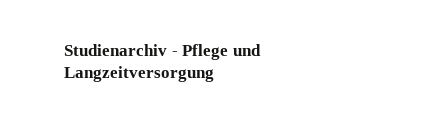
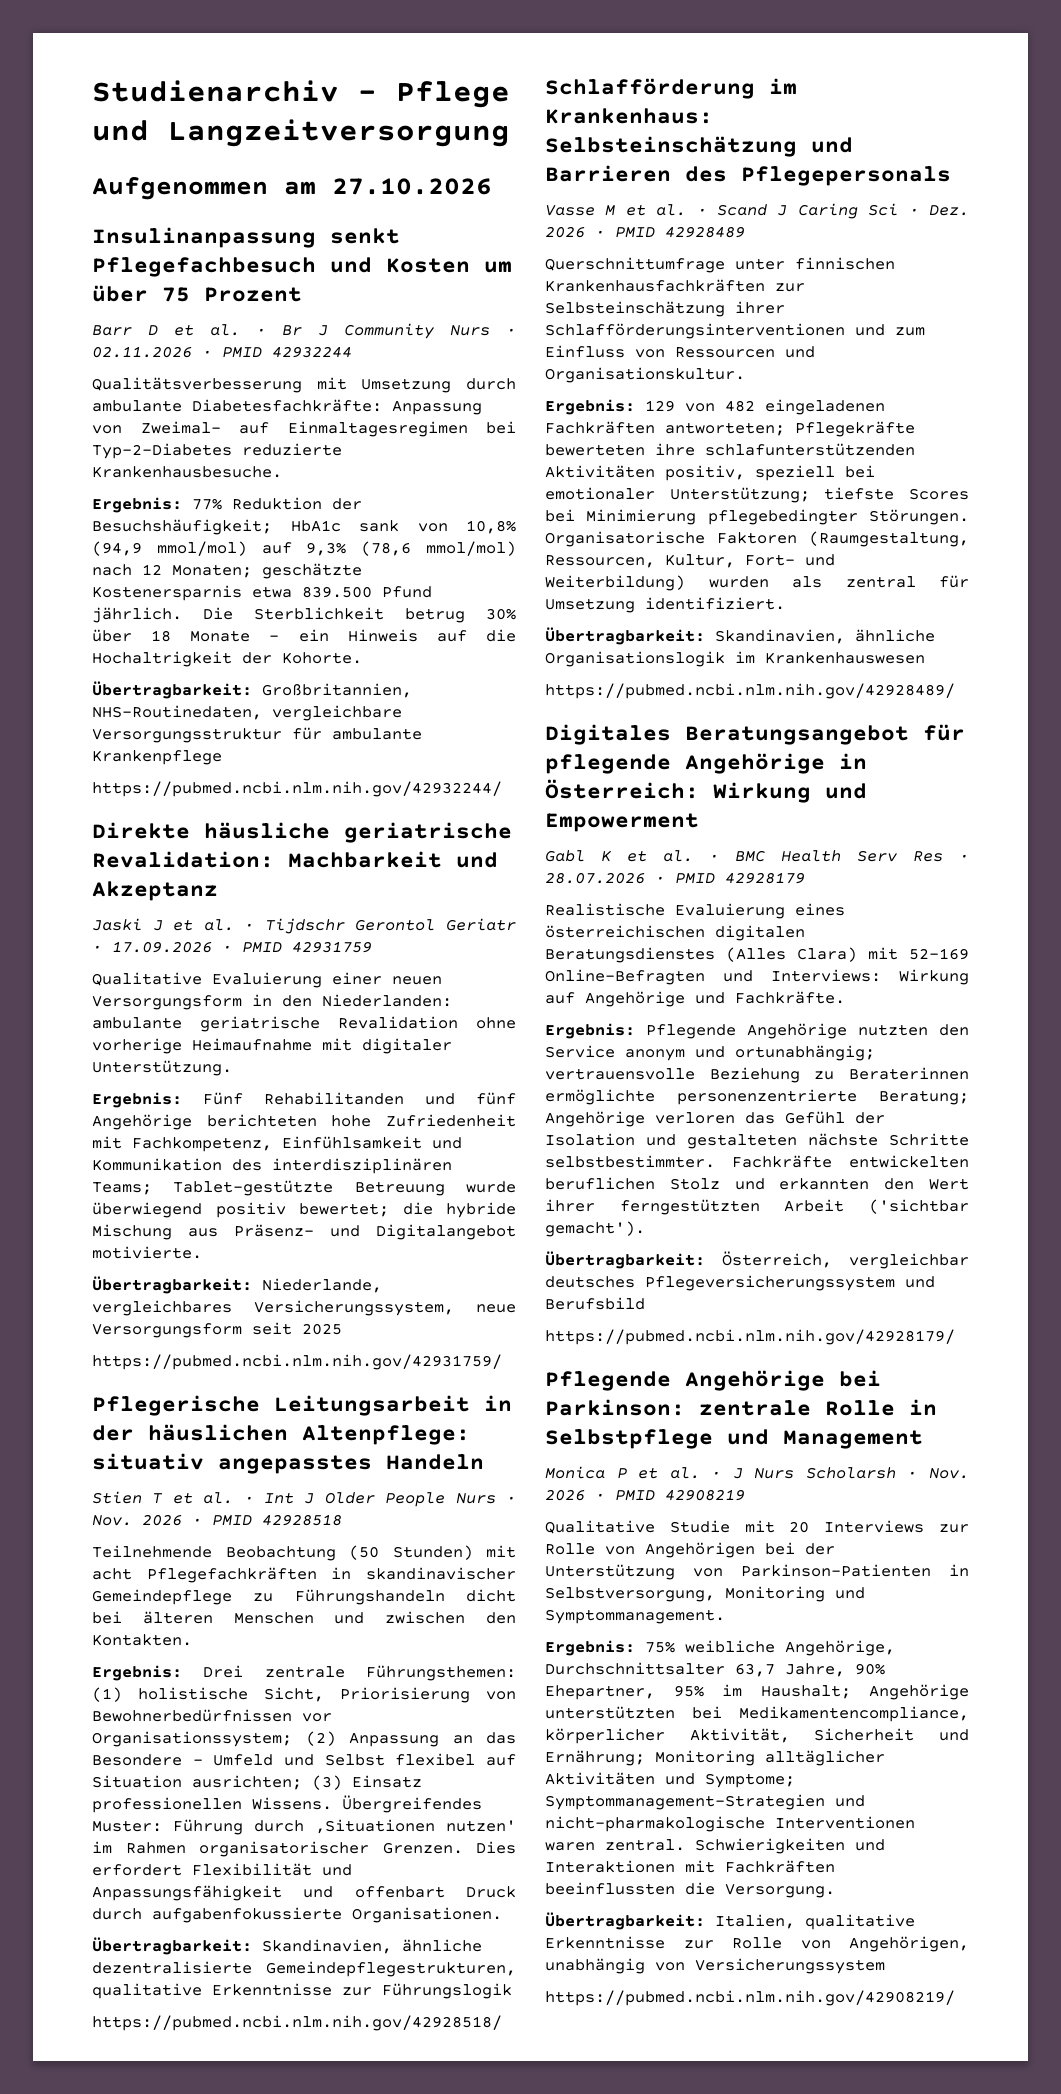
+ Aufgenommen am 27.10.2026
+ Insulinanpassung senkt Pflegefachbesuch und Kosten um über 75 Prozent
+ Barr D et al. · Br J Community Nurs · 02.11.2026 · PMID 42932244
+ Qualitätsverbesserung mit Umsetzung durch ambulante Diabetesfachkräfte: Anpassung von Zweimal- auf Einmaltagesregimen bei Typ-2-Diabetes reduzierte Krankenhausbesuche.
+ Ergebnis: 77% Reduktion der Besuchshäufigkeit; HbA1c sank von 10,8% (94,9 mmol/mol) auf 9,3% (78,6 mmol/mol) nach 12 Monaten; geschätzte Kostenersparnis etwa 839.500 Pfund jährlich. Die Sterblichkeit betrug 30% über 18 Monate – ein Hinweis auf die Hochaltrigkeit der Kohorte.
+ Übertragbarkeit: Großbritannien, NHS-Routinedaten, vergleichbare Versorgungsstruktur für ambulante Krankenpflege
+ https://pubmed.ncbi.nlm.nih.gov/42932244/
+ Direkte häusliche geriatrische Revalidation: Machbarkeit und Akzeptanz
+ Jaski J et al. · Tijdschr Gerontol Geriatr · 17.09.2026 · PMID 42931759
+ Qualitative Evaluierung einer neuen Versorgungsform in den Niederlanden: ambulante geriatrische Revalidation ohne vorherige Heimaufnahme mit digitaler Unterstützung.
+ Ergebnis: Fünf Rehabilitanden und fünf Angehörige berichteten hohe Zufriedenheit mit Fachkompetenz, Einfühlsamkeit und Kommunikation des interdisziplinären Teams; Tablet-gestützte Betreuung wurde überwiegend positiv bewertet; die hybride Mischung aus Präsenz- und Digitalangebot motivierte.
+ Übertragbarkeit: Niederlande, vergleichbares Versicherungssystem, neue Versorgungsform seit 2025
+ https://pubmed.ncbi.nlm.nih.gov/42931759/
+ Pflegerische Leitungsarbeit in der häuslichen Altenpflege: situativ angepasstes Handeln
+ Stien T et al. · Int J Older People Nurs · Nov. 2026 · PMID 42928518
+ Teilnehmende Beobachtung (50 Stunden) mit acht Pflegefachkräften in skandinavischer Gemeindepflege zu Führungshandeln dicht bei älteren Menschen und zwischen den Kontakten.
+ Ergebnis: Drei zentrale Führungsthemen: (1) holistische Sicht, Priorisierung von Bewohnerbedürfnissen vor Organisationssystem; (2) Anpassung an das Besondere – Umfeld und Selbst flexibel auf Situation ausrichten; (3) Einsatz professionellen Wissens. Übergreifendes Muster: Führung durch ‚Situationen nutzen' im Rahmen organisatorischer Grenzen. Dies erfordert Flexibilität und Anpassungsfähigkeit und offenbart Druck durch aufgabenfokussierte Organisationen.
+ Übertragbarkeit: Skandinavien, ähnliche dezentralisierte Gemeindepflegestrukturen, qualitative Erkenntnisse zur Führungslogik
+ https://pubmed.ncbi.nlm.nih.gov/42928518/
+ Schlafförderung im Krankenhaus: Selbsteinschätzung und Barrieren des Pflegepersonals
+ Vasse M et al. · Scand J Caring Sci · Dez. 2026 · PMID 42928489
+ Querschnittumfrage unter finnischen Krankenhausfachkräften zur Selbsteinschätzung ihrer Schlafförderungsinterventionen und zum Einfluss von Ressourcen und Organisationskultur.
+ Ergebnis: 129 von 482 eingeladenen Fachkräften antworteten; Pflegekräfte bewerteten ihre schlafunterstützenden Aktivitäten positiv, speziell bei emotionaler Unterstützung; tiefste Scores bei Minimierung pflegebedingter Störungen. Organisatorische Faktoren (Raumgestaltung, Ressourcen, Kultur, Fort- und Weiterbildung) wurden als zentral für Umsetzung identifiziert.
+ Übertragbarkeit: Skandinavien, ähnliche Organisationslogik im Krankenhauswesen
+ https://pubmed.ncbi.nlm.nih.gov/42928489/
+ Digitales Beratungsangebot für pflegende Angehörige in Österreich: Wirkung und Empowerment
+ Gabl K et al. · BMC Health Serv Res · 28.07.2026 · PMID 42928179
+ Realistische Evaluierung eines österreichischen digitalen Beratungsdienstes (Alles Clara) mit 52–169 Online-Befragten und Interviews: Wirkung auf Angehörige und Fachkräfte.
+ Ergebnis: Pflegende Angehörige nutzten den Service anonym und ortunabhängig; vertrauensvolle Beziehung zu Beraterinnen ermöglichte personenzentrierte Beratung; Angehörige verloren das Gefühl der Isolation und gestalteten nächste Schritte selbstbestimmter. Fachkräfte entwickelten beruflichen Stolz und erkannten den Wert ihrer ferngestützten Arbeit ('sichtbar gemacht').
+ Übertragbarkeit: Österreich, vergleichbar deutsches Pflegeversicherungssystem und Berufsbild
+ https://pubmed.ncbi.nlm.nih.gov/42928179/
+ Pflegende Angehörige bei Parkinson: zentrale Rolle in Selbstpflege und Management
+ Monica P et al. · J Nurs Scholarsh · Nov. 2026 · PMID 42908219
+ Qualitative Studie mit 20 Interviews zur Rolle von Angehörigen bei der Unterstützung von Parkinson-Patienten in Selbstversorgung, Monitoring und Symptommanagement.
+ Ergebnis: 75% weibliche Angehörige, Durchschnittsalter 63,7 Jahre, 90% Ehepartner, 95% im Haushalt; Angehörige unterstützten bei Medikamentencompliance, körperlicher Aktivität, Sicherheit und Ernährung; Monitoring alltäglicher Aktivitäten und Symptome; Symptommanagement-Strategien und nicht-pharmakologische Interventionen waren zentral. Schwierigkeiten und Interaktionen mit Fachkräften beeinflussten die Versorgung.
+ Übertragbarkeit: Italien, qualitative Erkenntnisse zur Rolle von Angehörigen, unabhängig von Versicherungssystem
+ https://pubmed.ncbi.nlm.nih.gov/42908219/

